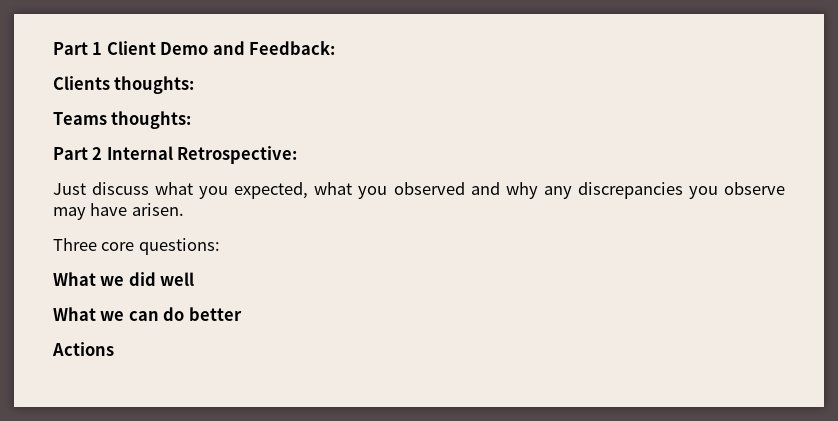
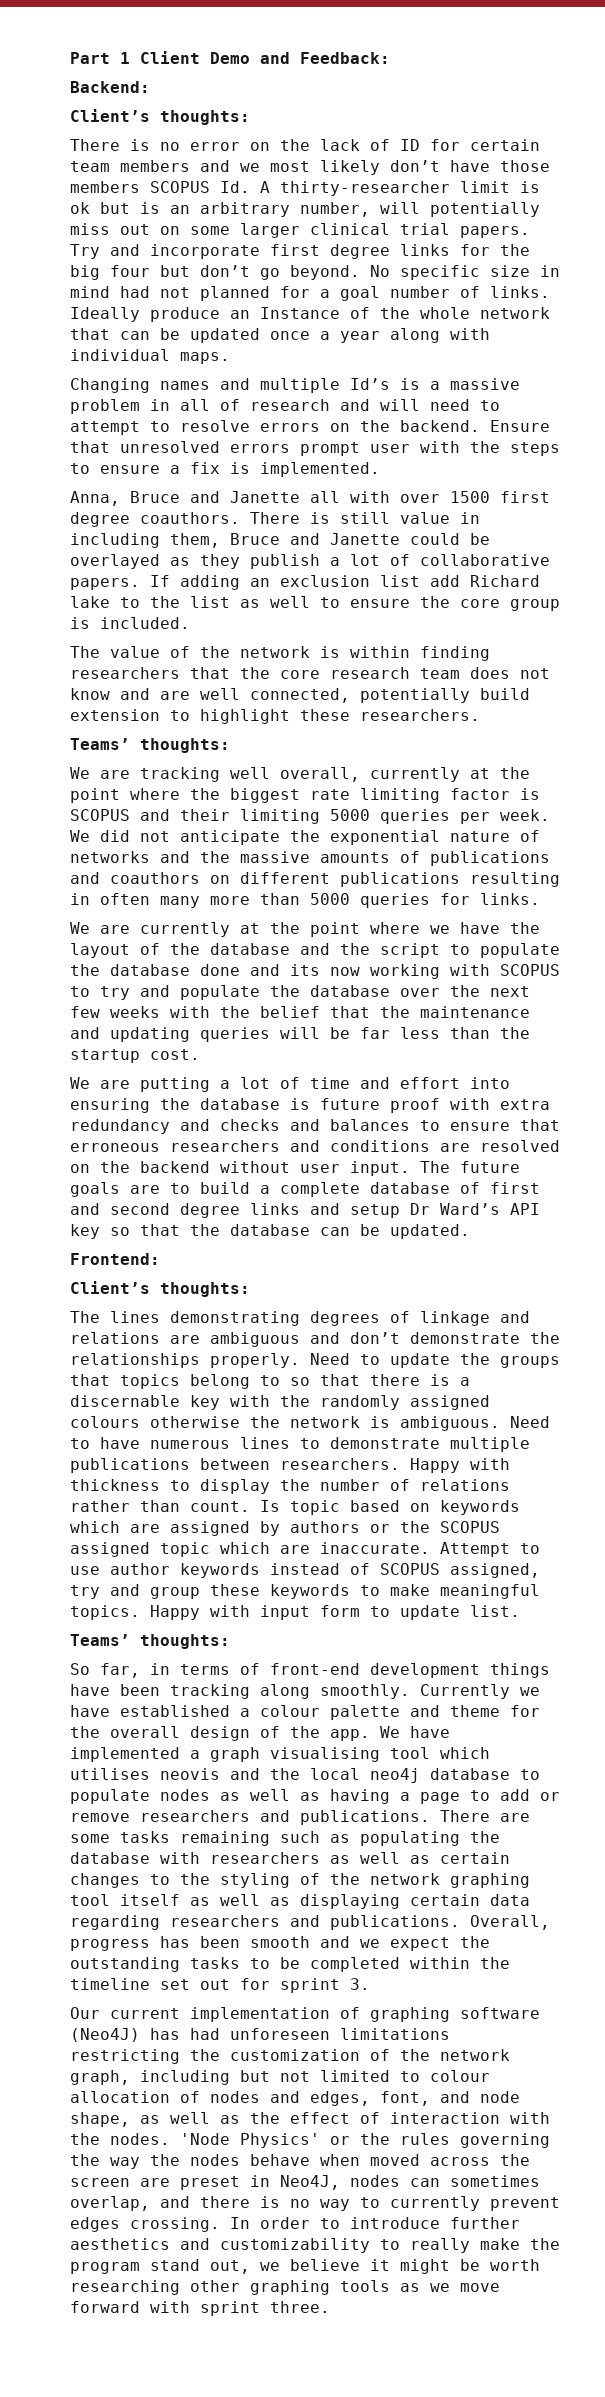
- Clients thoughts:
- Teams thoughts:
- Part 2 Internal Retrospective:
- Just discuss what you expected, what you observed and why any discrepancies you observe may have arisen.
- Three core questions:
- What we did well
- What we can do better
- Actions
+ Backend:
+ Client’s thoughts:
+ There is no error on the lack of ID for certain team members and we most likely don’t have those members SCOPUS Id. A thirty-researcher limit is ok but is an arbitrary number, will potentially miss out on some larger clinical trial papers. Try and incorporate first degree links for the big four but don’t go beyond. No specific size in mind had not planned for a goal number of links. Ideally produce an Instance of the whole network that can be updated once a year along with individual maps.
+ Changing names and multiple Id’s is a massive problem in all of research and will need to attempt to resolve errors on the backend. Ensure that unresolved errors prompt user with the steps to ensure a fix is implemented.
+ Anna, Bruce and Janette all with over 1500 first degree coauthors. There is still value in including them, Bruce and Janette could be overlayed as they publish a lot of collaborative papers. If adding an exclusion list add Richard lake to the list as well to ensure the core group is included.
+ The value of the network is within finding researchers that the core research team does not know and are well connected, potentially build extension to highlight these researchers.
+ Teams’ thoughts:
+ We are tracking well overall, currently at the point where the biggest rate limiting factor is SCOPUS and their limiting 5000 queries per week. We did not anticipate the exponential nature of networks and the massive amounts of publications and coauthors on different publications resulting in often many more than 5000 queries for links.
+ We are currently at the point where we have the layout of the database and the script to populate the database done and its now working with SCOPUS to try and populate the database over the next few weeks with the belief that the maintenance and updating queries will be far less than the startup cost.
+ We are putting a lot of time and effort into ensuring the database is future proof with extra redundancy and checks and balances to ensure that erroneous researchers and conditions are resolved on the backend without user input. The future goals are to build a complete database of first and second degree links and setup Dr Ward’s API key so that the database can be updated.
+ Frontend:
+ Client’s thoughts:
+ The lines demonstrating degrees of linkage and relations are ambiguous and don’t demonstrate the relationships properly. Need to update the groups that topics belong to so that there is a discernable key with the randomly assigned colours otherwise the network is ambiguous. Need to have numerous lines to demonstrate multiple publications between researchers. Happy with thickness to display the number of relations rather than count. Is topic based on keywords which are assigned by authors or the SCOPUS assigned topic which are inaccurate. Attempt to use author keywords instead of SCOPUS assigned, try and group these keywords to make meaningful topics. Happy with input form to update list.
+ Teams’ thoughts:
+ So far, in terms of front-end development things have been tracking along smoothly. Currently we have established a colour palette and theme for the overall design of the app. We have implemented a graph visualising tool which utilises neovis and the local neo4j database to populate nodes as well as having a page to add or remove researchers and publications. There are some tasks remaining such as populating the database with researchers as well as certain changes to the styling of the network graphing tool itself as well as displaying certain data regarding researchers and publications. Overall, progress has been smooth and we expect the outstanding tasks to be completed within the timeline set out for sprint 3.
+ Our current implementation of graphing software (Neo4J) has had unforeseen limitations restricting the customization of the network graph, including but not limited to colour allocation of nodes and edges, font, and node shape, as well as the effect of interaction with the nodes. 'Node Physics' or the rules governing the way the nodes behave when moved across the screen are preset in Neo4J, nodes can sometimes overlap, and there is no way to currently prevent edges crossing. In order to introduce further aesthetics and customizability to really make the program stand out, we believe it might be worth researching other graphing tools as we move forward with sprint three.

